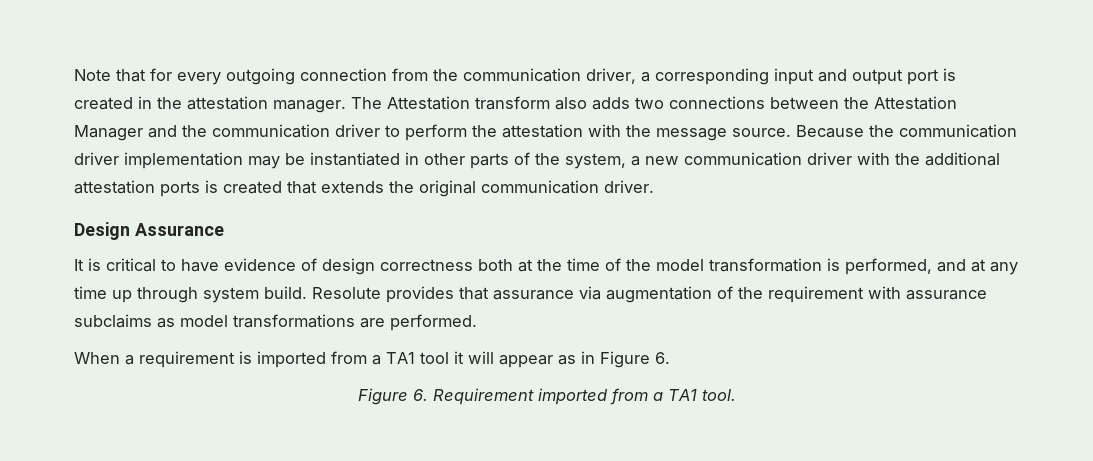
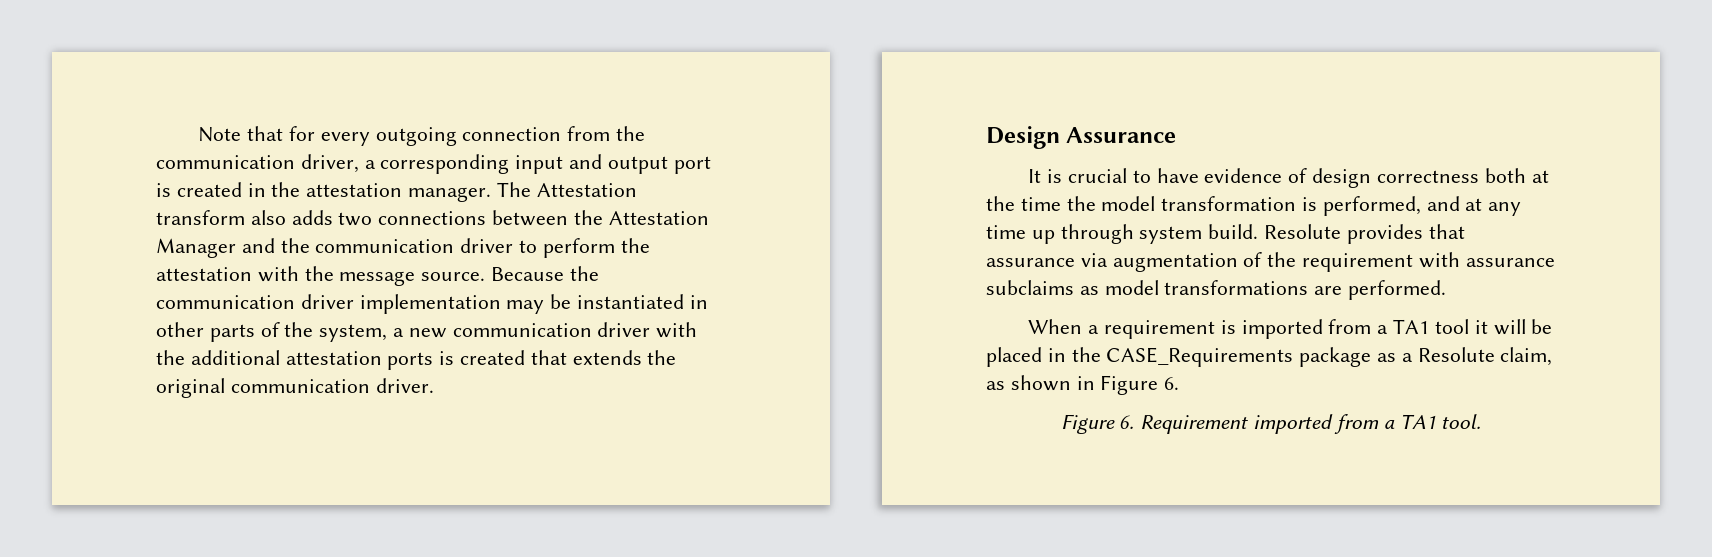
- It is critical to have evidence of design correctness both at the time of the model transformation is performed, and at any time up through system build.
+ It is crucial to have evidence of design correctness both at the time the model transformation is performed, and at any time up through system build.
- When a requirement is imported from a TA1 tool it will appear as in Figure 6.
+ When a requirement is imported from a TA1 tool it will be placed in the CASE_Requirements package as a Resolute claim, as shown in Figure 6.

